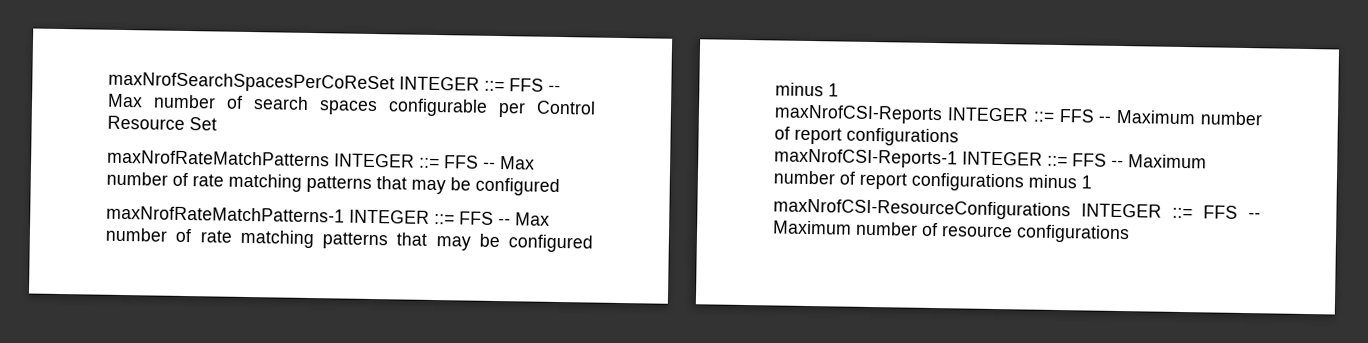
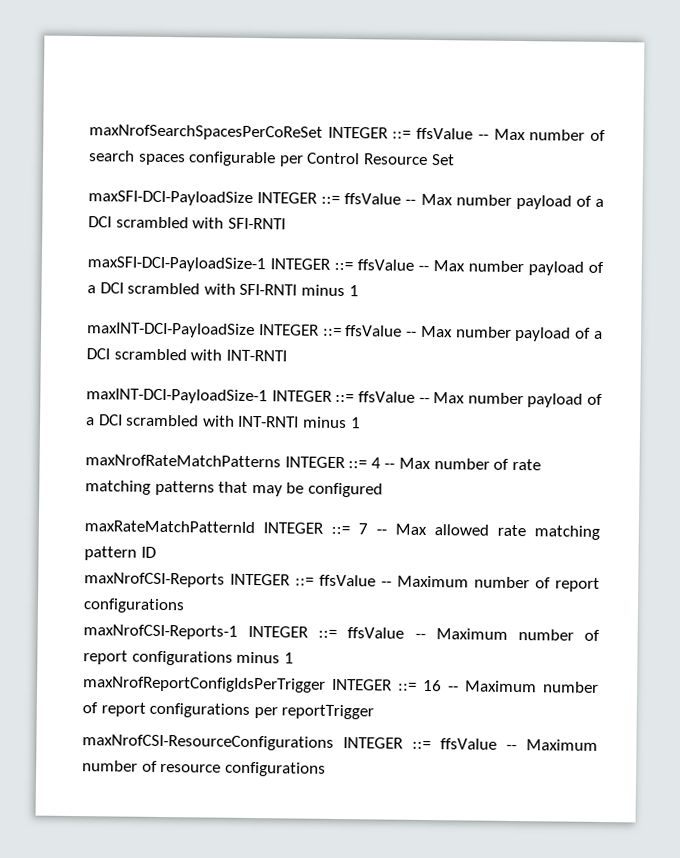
- maxNrofSearchSpacesPerCoReSet INTEGER ::= FFS -- Max number of search spaces configurable per Control Resource Set
+ maxNrofSearchSpacesPerCoReSet INTEGER ::= ffsValue -- Max number of search spaces configurable per Control Resource Set
+ maxSFI-DCI-PayloadSize INTEGER ::= ffsValue -- Max number payload of a DCI scrambled with SFI-RNTI
+ maxSFI-DCI-PayloadSize-1 INTEGER ::= ffsValue -- Max number payload of a DCI scrambled with SFI-RNTI minus 1
+ maxINT-DCI-PayloadSize INTEGER ::= ffsValue -- Max number payload of a DCI scrambled with INT-RNTI
+ maxINT-DCI-PayloadSize-1 INTEGER ::= ffsValue -- Max number payload of a DCI scrambled with INT-RNTI minus 1
- maxNrofRateMatchPatterns INTEGER ::= FFS -- Max number of rate matching patterns that may be configured
+ maxNrofRateMatchPatterns INTEGER ::= 4 -- Max number of rate matching patterns that may be configured
- maxNrofRateMatchPatterns-1 INTEGER ::= FFS -- Max number of rate matching patterns that may be configured minus 1
+ maxRateMatchPatternId INTEGER ::= 7 -- Max allowed rate matching pattern ID
- maxNrofCSI-Reports INTEGER ::= FFS -- Maximum number of report configurations
+ maxNrofCSI-Reports INTEGER ::= ffsValue -- Maximum number of report configurations
- maxNrofCSI-Reports-1 INTEGER ::= FFS -- Maximum number of report configurations minus 1
+ maxNrofCSI-Reports-1 INTEGER ::= ffsValue -- Maximum number of report configurations minus 1
+ maxNrofReportConfigIdsPerTrigger INTEGER ::= 16 -- Maximum number of report configurations per reportTrigger
- maxNrofCSI-ResourceConfigurations INTEGER ::= FFS -- Maximum number of resource configurations
+ maxNrofCSI-ResourceConfigurations INTEGER ::= ffsValue -- Maximum number of resource configurations

